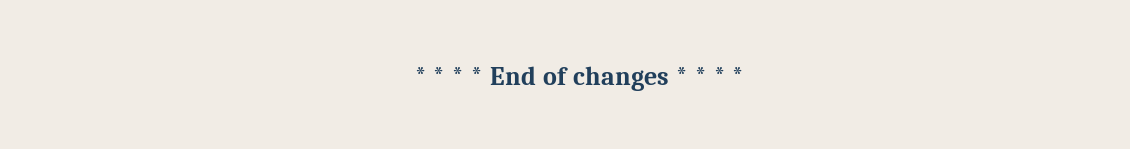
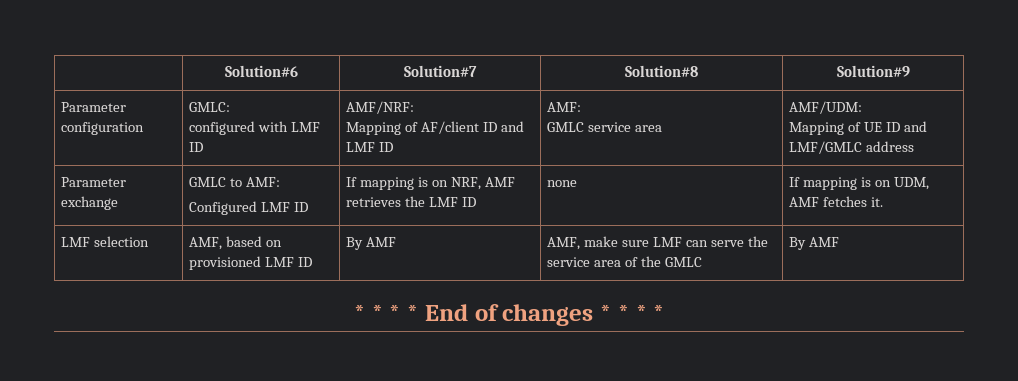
+ | Solution#6 | Solution#7 | Solution#8 | Solution#9
+ Parameter configuration | GMLC:
+ configured with LMF ID | AMF/NRF:
+ Mapping of AF/client ID and LMF ID | AMF:
+ GMLC service area | AMF/UDM:
+ Mapping of UE ID and LMF/GMLC address
+ Parameter exchange | GMLC to AMF:
+ Configured LMF ID | If mapping is on NRF, AMF retrieves the LMF ID | none | If mapping is on UDM, AMF fetches it.
+ LMF selection | AMF, based on provisioned LMF ID | By AMF | AMF, make sure LMF can serve the service area of the GMLC | By AMF

